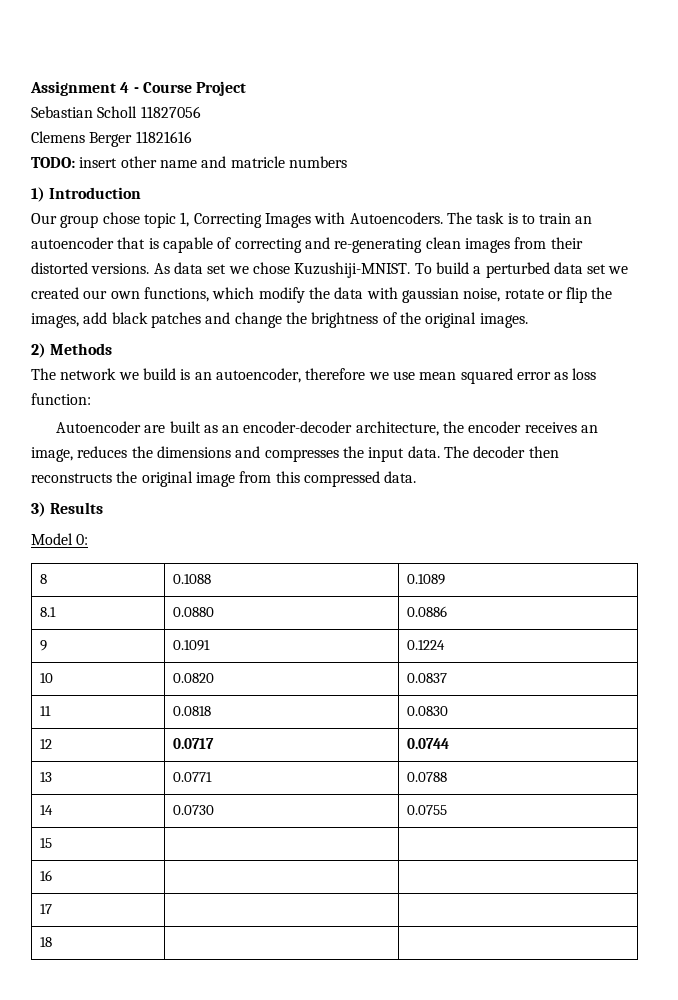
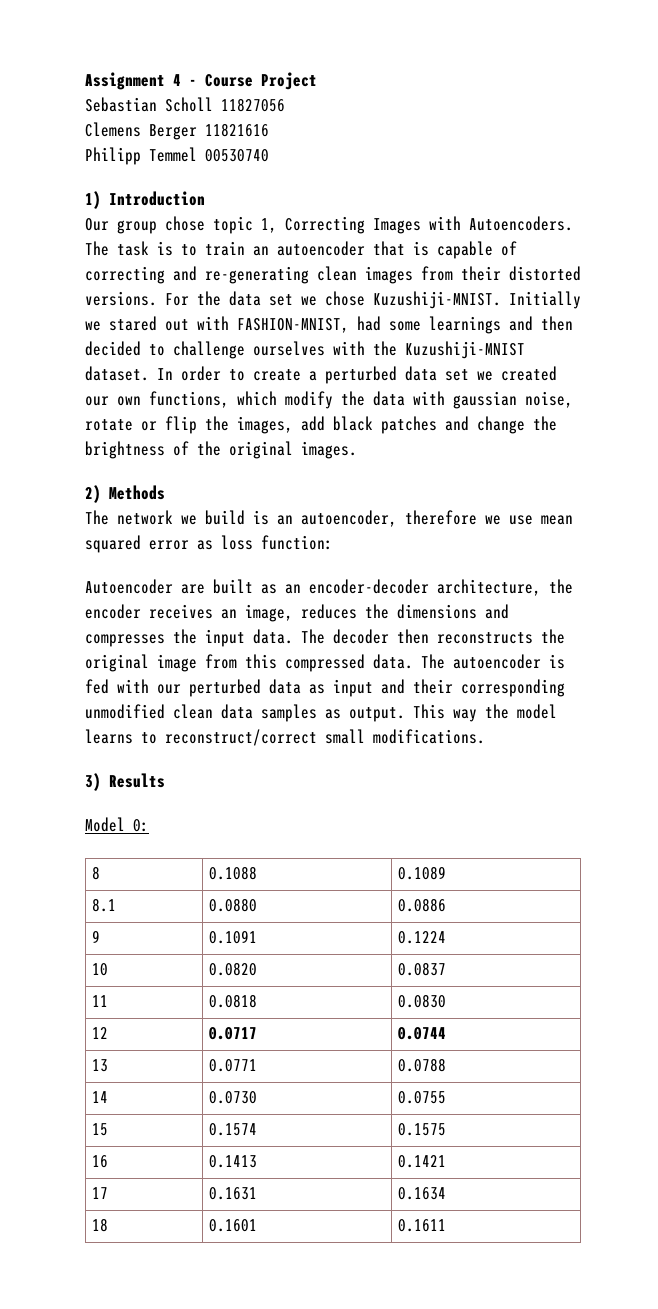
- TODO: insert other name and matricle numbers
+ Philipp Temmel 00530740
- As data set we chose Kuzushiji-MNIST.
+ For the data set we chose Kuzushiji-MNIST.
- To build a perturbed data set we created our own functions, which modify the data with gaussian noise, rotate or flip the images, add black patches and change the brightness of the original images.
+ Initially we stared out with FASHION-MNIST, had some learnings and then decided to challenge ourselves with the Kuzushiji-MNIST dataset. In order to create a perturbed data set we created our own functions, which modify the data with gaussian noise, rotate or flip the images, add black patches and change the brightness of the original images.
+ The autoencoder is fed with our perturbed data as input and their corresponding unmodified clean data samples as output. This way the model learns to reconstruct/correct small modifications.
- 15 | |
+ 15 | 0.1574 | 0.1575
- 16 | |
+ 16 | 0.1413 | 0.1421
- 17 | |
+ 17 | 0.1631 | 0.1634
- 18 | |
+ 18 | 0.1601 | 0.1611

